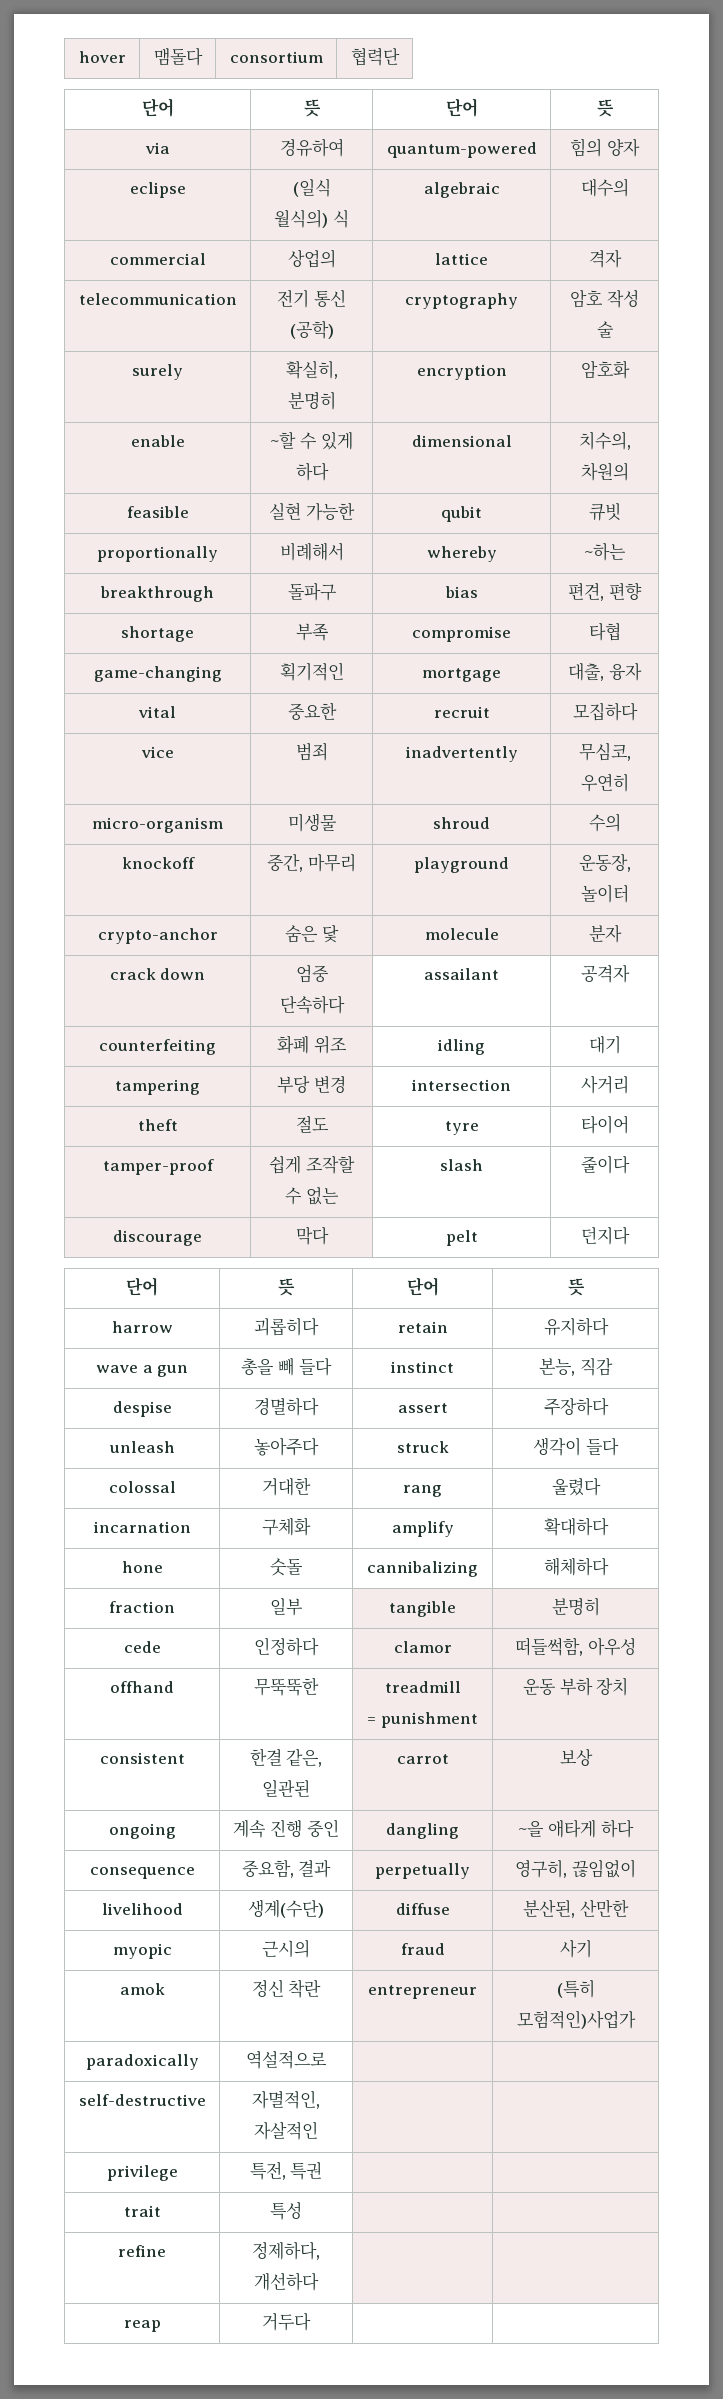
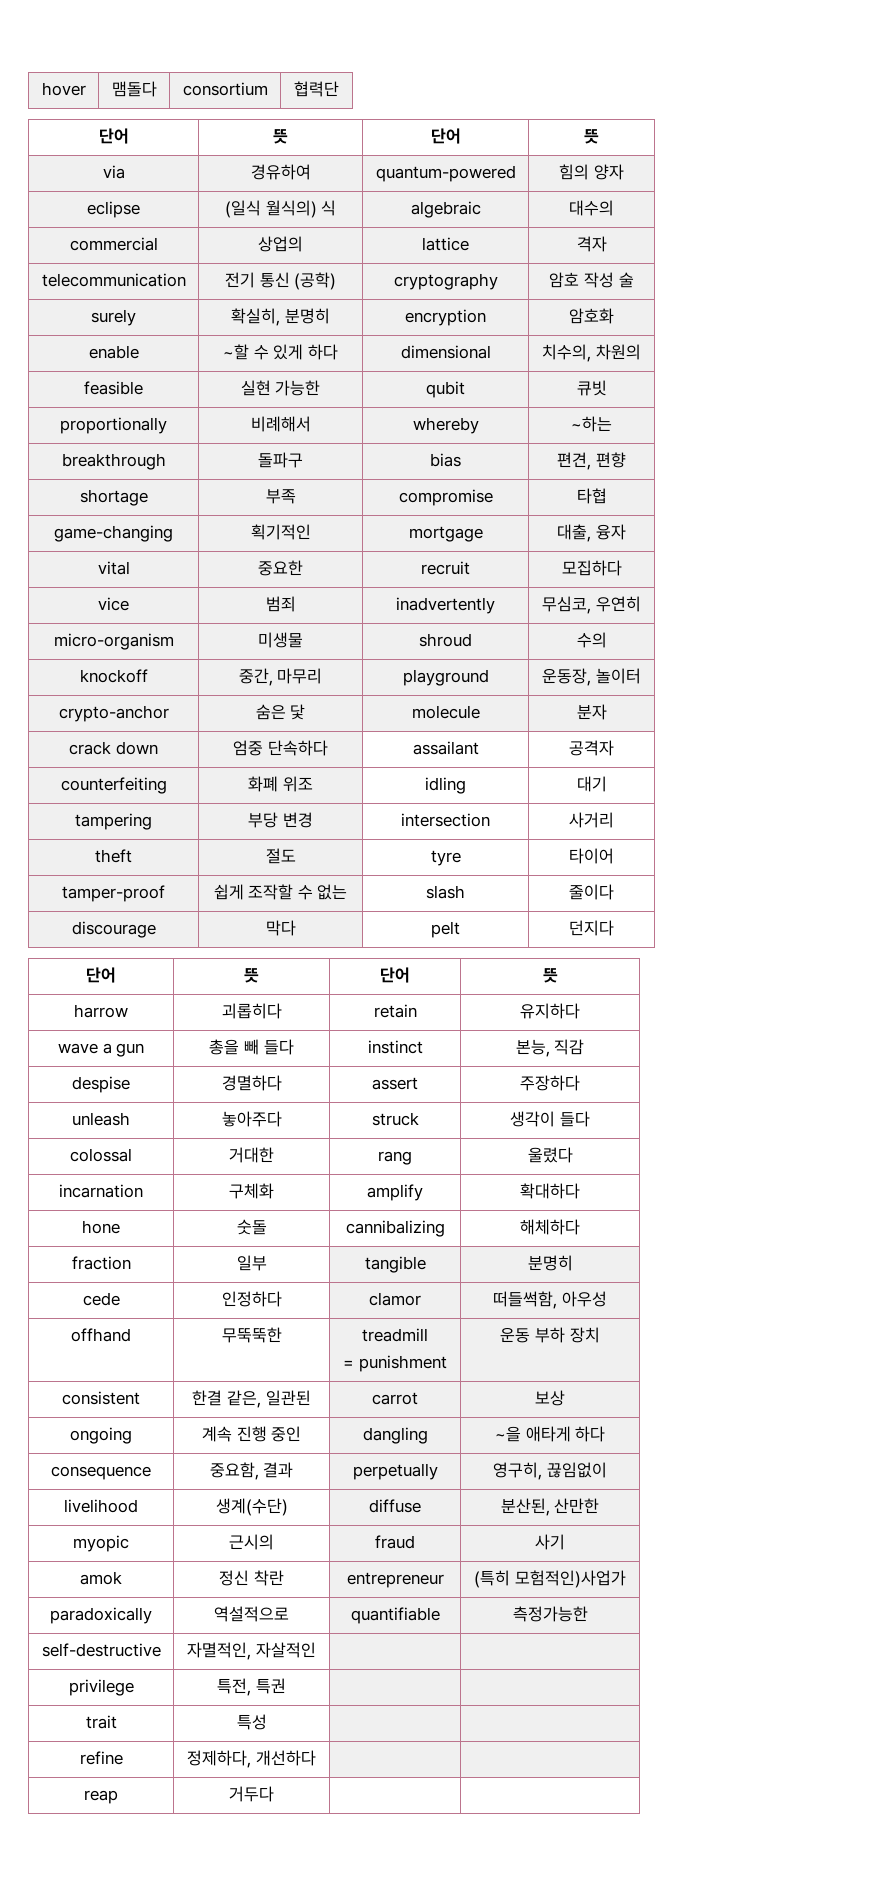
- paradoxically | 역설적으로 | |
+ paradoxically | 역설적으로 | quantifiable | 측정가능한

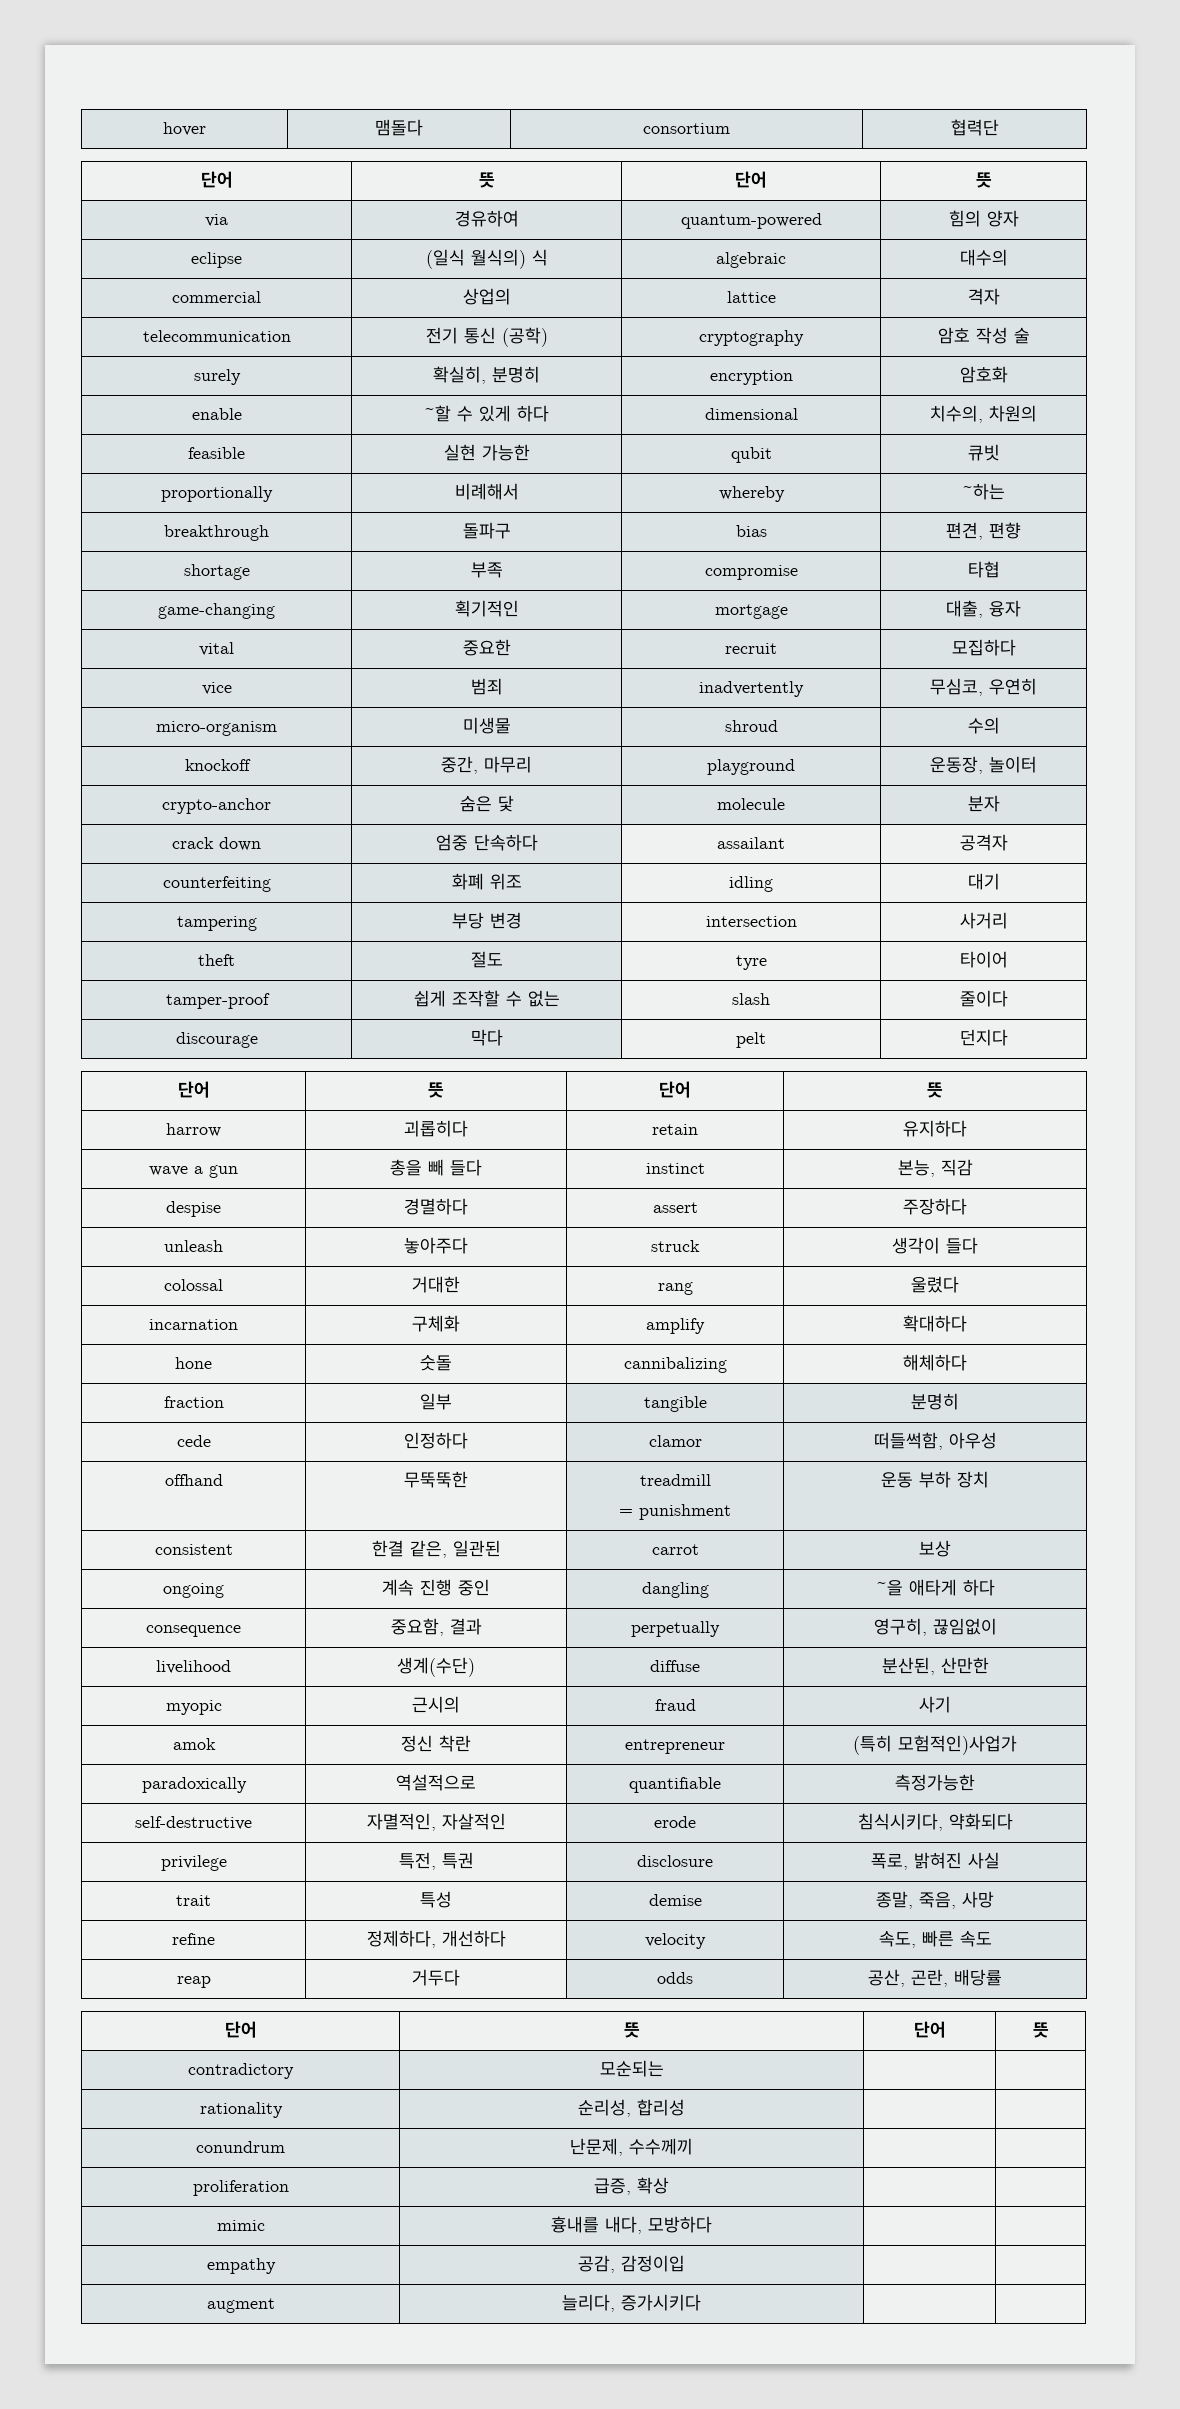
- self-destructive | 자멸적인, 자살적인 | |
+ self-destructive | 자멸적인, 자살적인 | erode | 침식시키다, 약화되다
- privilege | 특전, 특권 | |
- trait | 특성 | |
- refine | 정제하다, 개선하다 | |
- reap | 거두다 | |
+ privilege | 특전, 특권 | disclosure | 폭로, 밝혀진 사실
+ trait | 특성 | demise | 종말, 죽음, 사망
+ refine | 정제하다, 개선하다 | velocity | 속도, 빠른 속도
+ reap | 거두다 | odds | 공산, 곤란, 배당률
+ 단어 | 뜻 | 단어 | 뜻
+ contradictory | 모순되는 | |
+ rationality | 순리성, 합리성 | |
+ conundrum | 난문제, 수수께끼 | |
+ proliferation | 급증, 확상 | |
+ mimic | 흉내를 내다, 모방하다 | |
+ empathy | 공감, 감정이입 | |
+ augment | 늘리다, 증가시키다 | |

